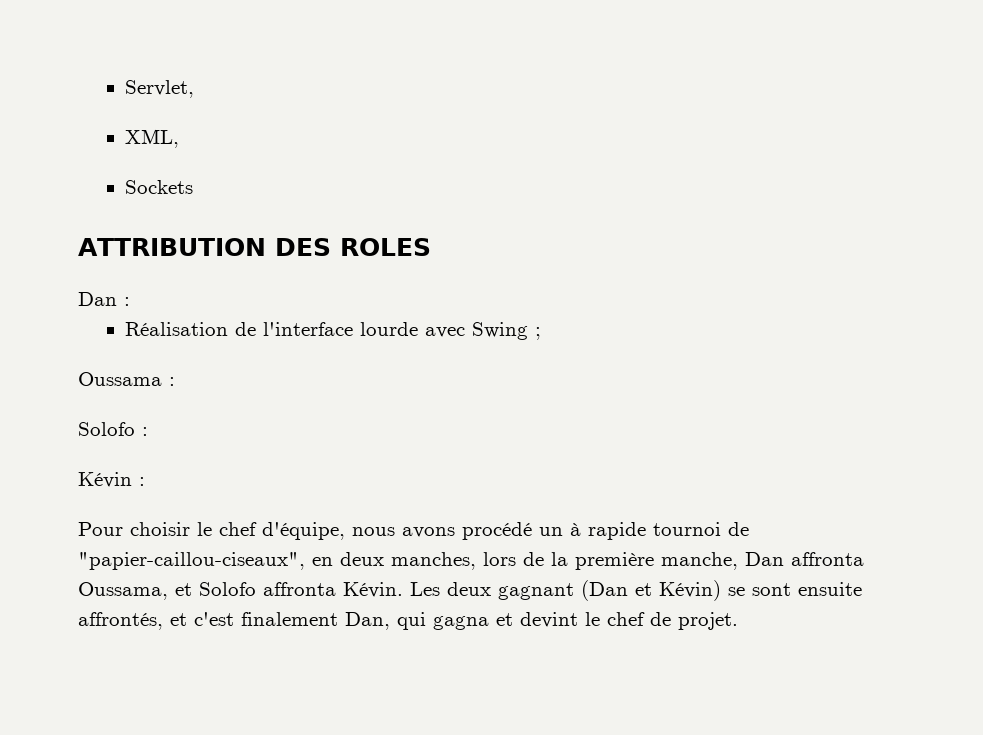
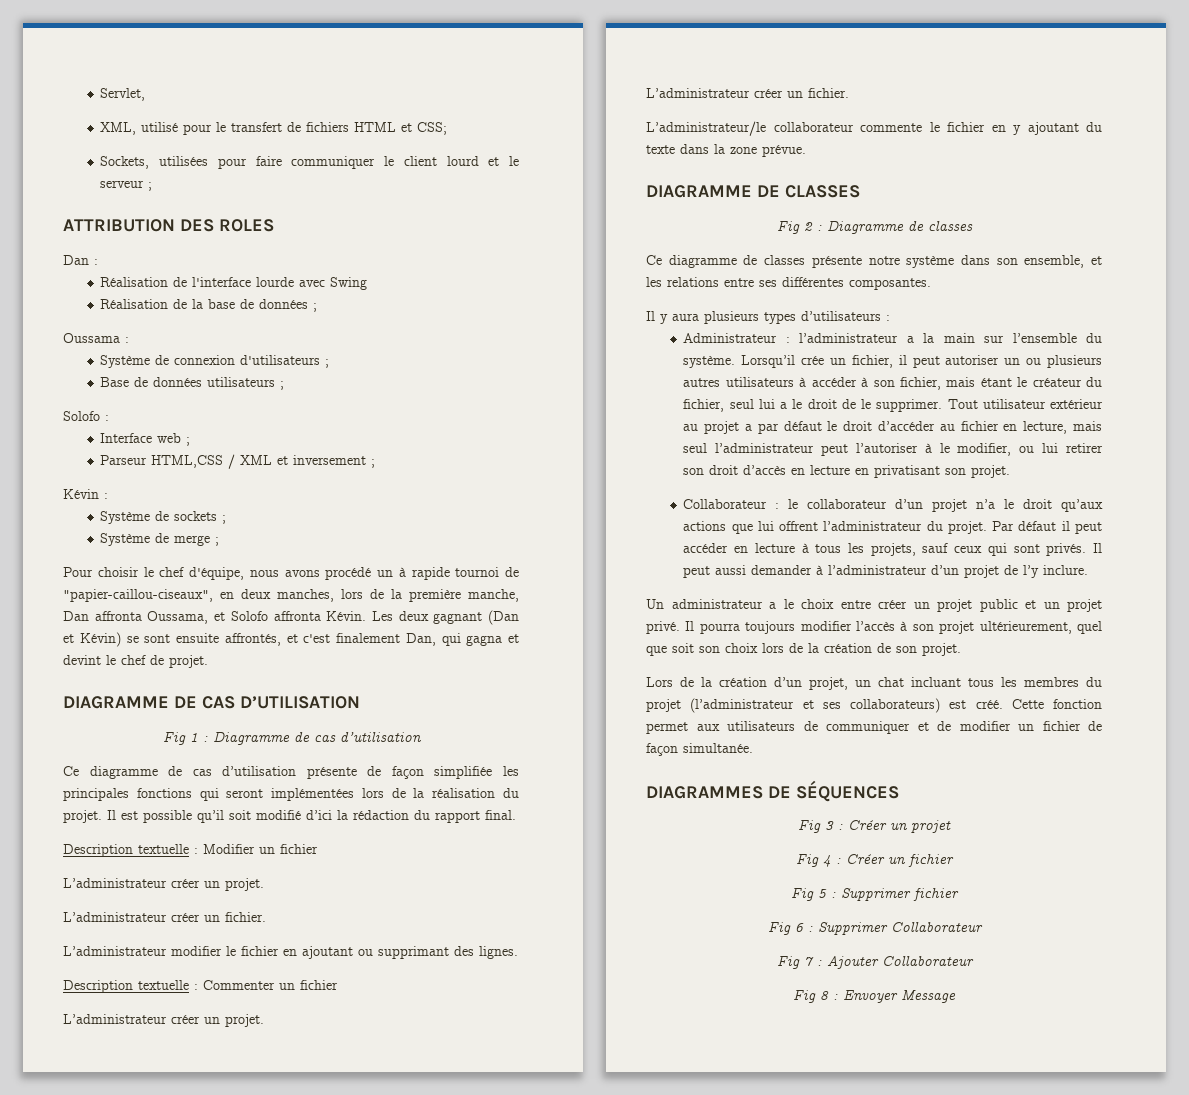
- XML,
- Sockets
+ XML, utilisé pour le transfert de fichiers HTML et CSS;
+ Sockets, utilisées pour faire communiquer le client lourd et le serveur ;
- Réalisation de l'interface lourde avec Swing ;
+ Réalisation de l'interface lourde avec Swing
+ Réalisation de la base de données ;
  Oussama :
+ Système de connexion d'utilisateurs ;
+ Base de données utilisateurs ;
  Solofo :
+ Interface web ;
+ Parseur HTML,CSS / XML et inversement ;
  Kévin :
+ Système de sockets ;
+ Système de merge ;
+ DIAGRAMME DE CAS D’UTILISATION
+ Fig 1 : Diagramme de cas d’utilisation
+ Ce diagramme de cas d’utilisation présente de façon simplifiée les principales fonctions qui seront implémentées lors de la réalisation du projet. Il est possible qu’il soit modifié d’ici la rédaction du rapport final.
+ Description textuelle : Modifier un fichier
+ L’administrateur créer un projet.
+ L’administrateur créer un fichier.
+ L’administrateur modifier le fichier en ajoutant ou supprimant des lignes.
+ Description textuelle : Commenter un fichier
+ L’administrateur créer un projet.
+ L’administrateur créer un fichier.
+ L’administrateur/le collaborateur commente le fichier en y ajoutant du texte dans la zone prévue.
+ DIAGRAMME DE CLASSES
+ Fig 2 : Diagramme de classes
+ Ce diagramme de classes présente notre système dans son ensemble, et les relations entre ses différentes composantes.
+ Il y aura plusieurs types d’utilisateurs :
+ Administrateur : l’administrateur a la main sur l’ensemble du système. Lorsqu’il crée un fichier, il peut autoriser un ou plusieurs autres utilisateurs à accéder à son fichier, mais étant le créateur du fichier, seul lui a le droit de le supprimer. Tout utilisateur extérieur au projet a par défaut le droit d’accéder au fichier en lecture, mais seul l’administrateur peut l’autoriser à le modifier, ou lui retirer son droit d’accès en lecture en privatisant son projet.
+ Collaborateur : le collaborateur d’un projet n’a le droit qu’aux actions que lui offrent l’administrateur du projet. Par défaut il peut accéder en lecture à tous les projets, sauf ceux qui sont privés. Il peut aussi demander à l’administrateur d’un projet de l’y inclure.
+ Un administrateur a le choix entre créer un projet public et un projet privé. Il pourra toujours modifier l’accès à son projet ultérieurement, quel que soit son choix lors de la création de son projet.
+ Lors de la création d’un projet, un chat incluant tous les membres du projet (l’administrateur et ses collaborateurs) est créé. Cette fonction permet aux utilisateurs de communiquer et de modifier un fichier de façon simultanée.
+ DIAGRAMMES DE SÉQUENCES
+ Fig 3 : Créer un projet
+ Fig 4 : Créer un fichier
+ Fig 5 : Supprimer fichier
+ Fig 6 : Supprimer Collaborateur
+ Fig 7 : Ajouter Collaborateur
+ Fig 8 : Envoyer Message

